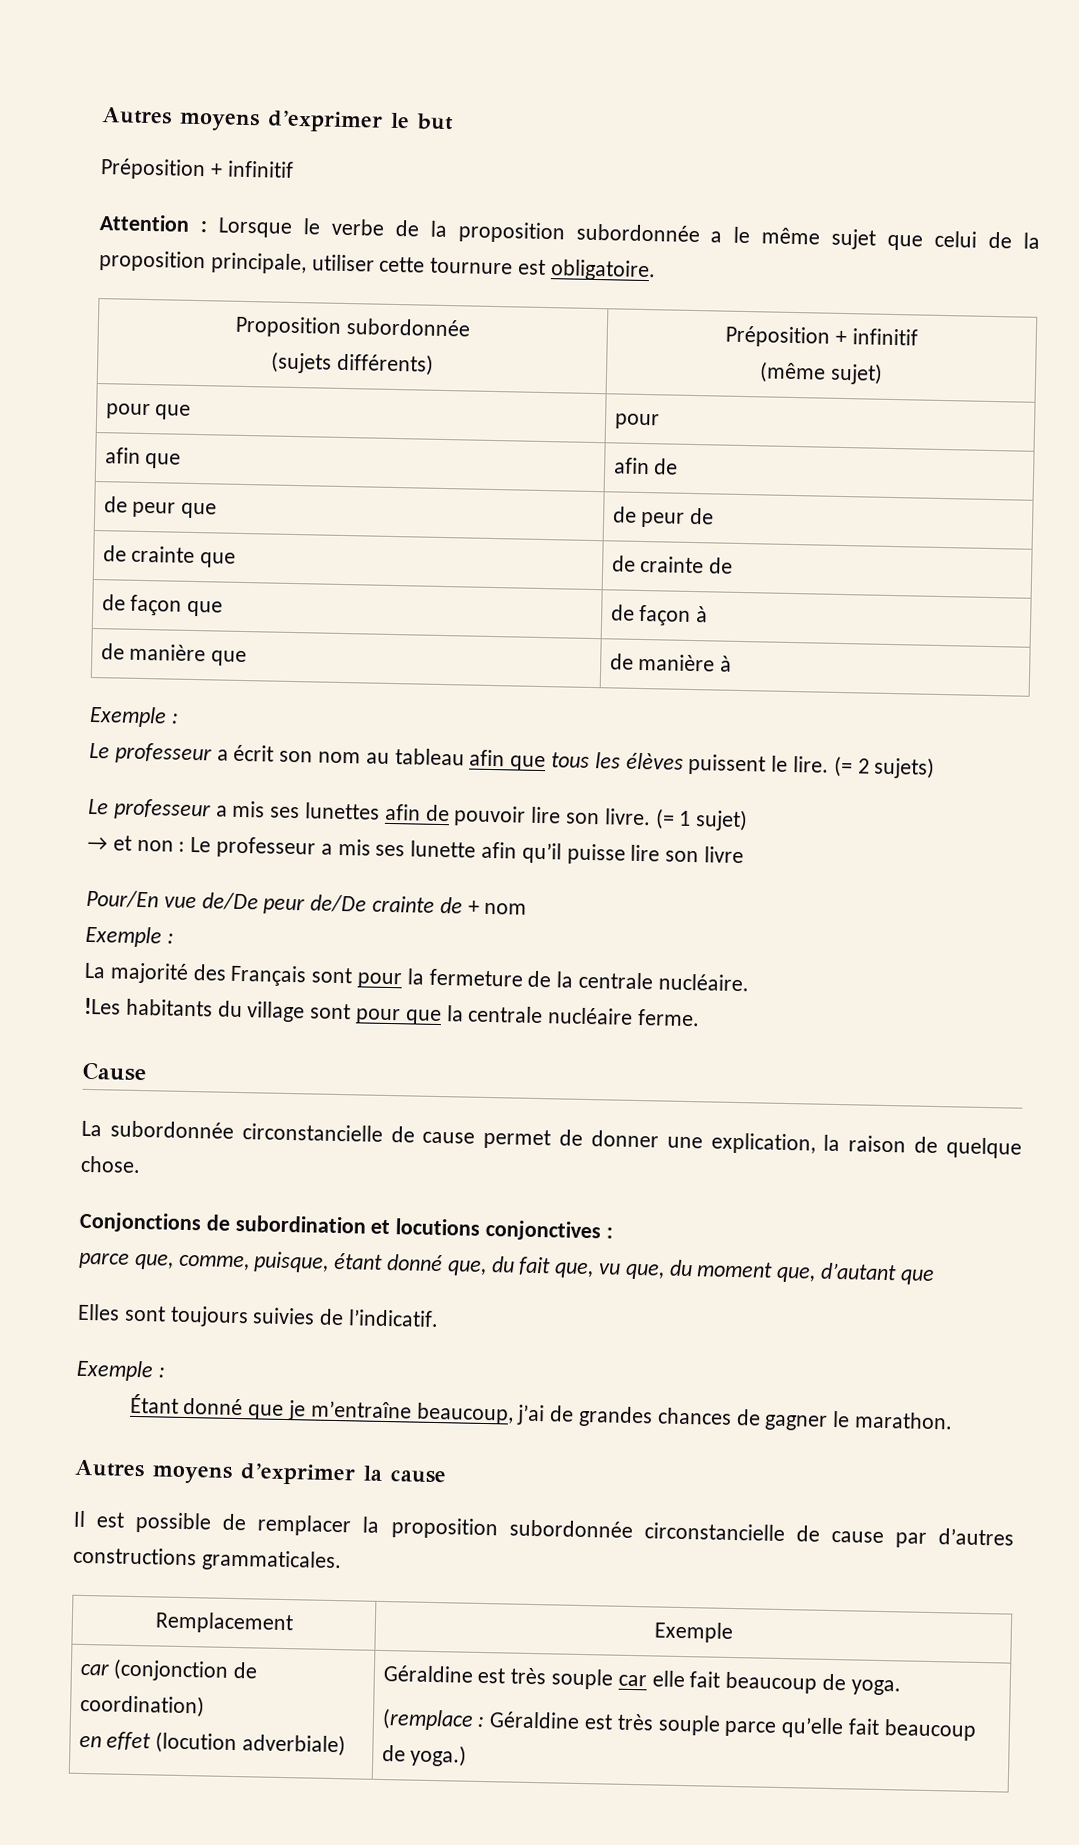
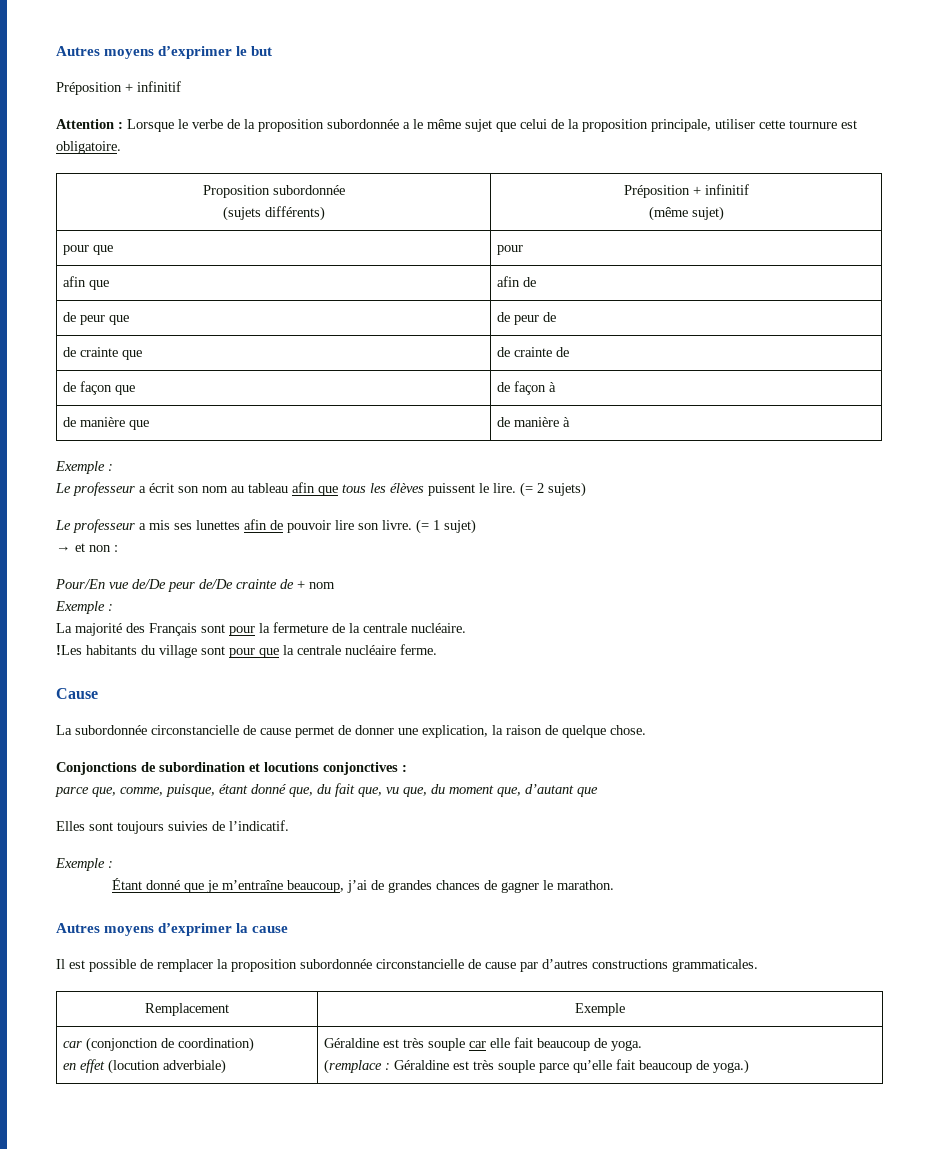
- → et non : Le professeur a mis ses lunette afin qu’il puisse lire son livre
+ → et non :

